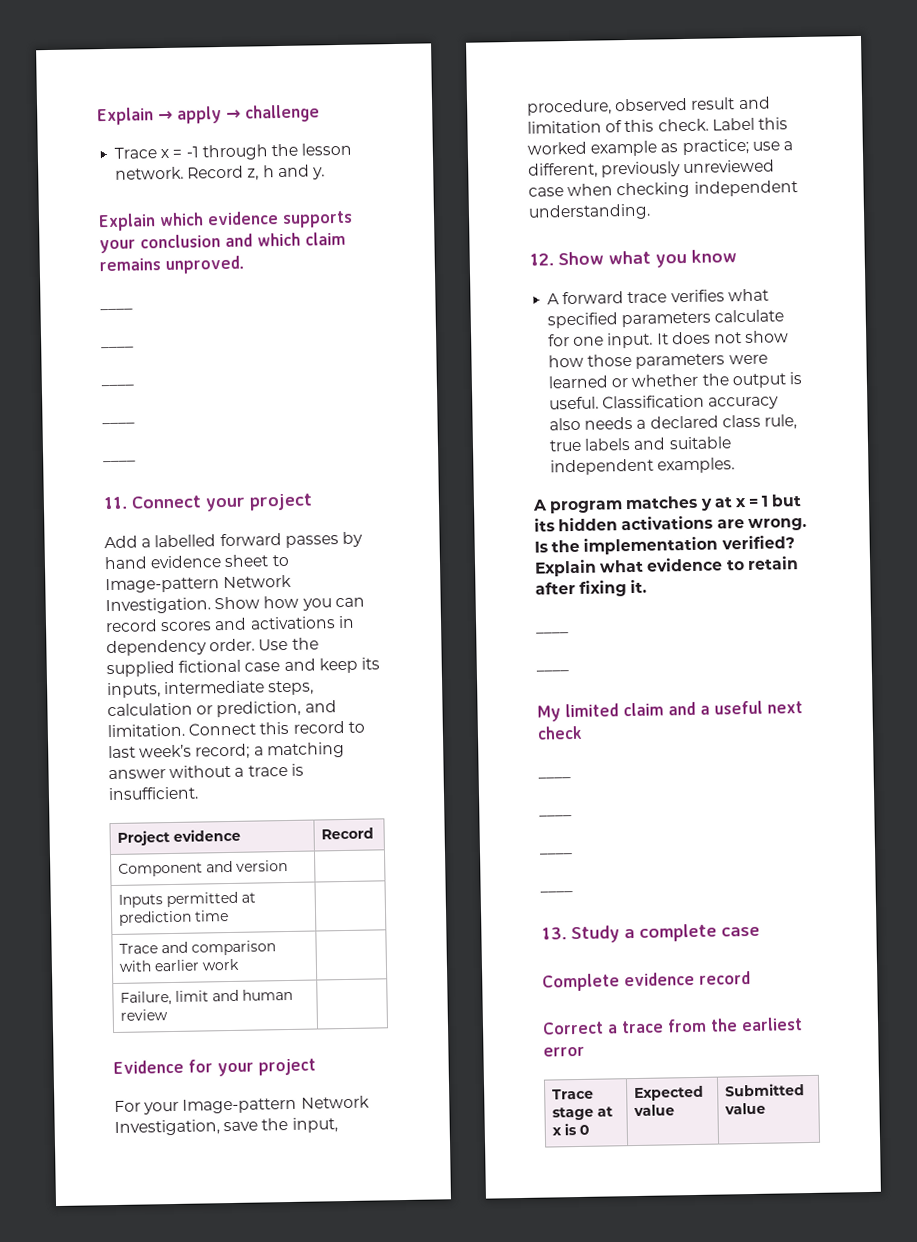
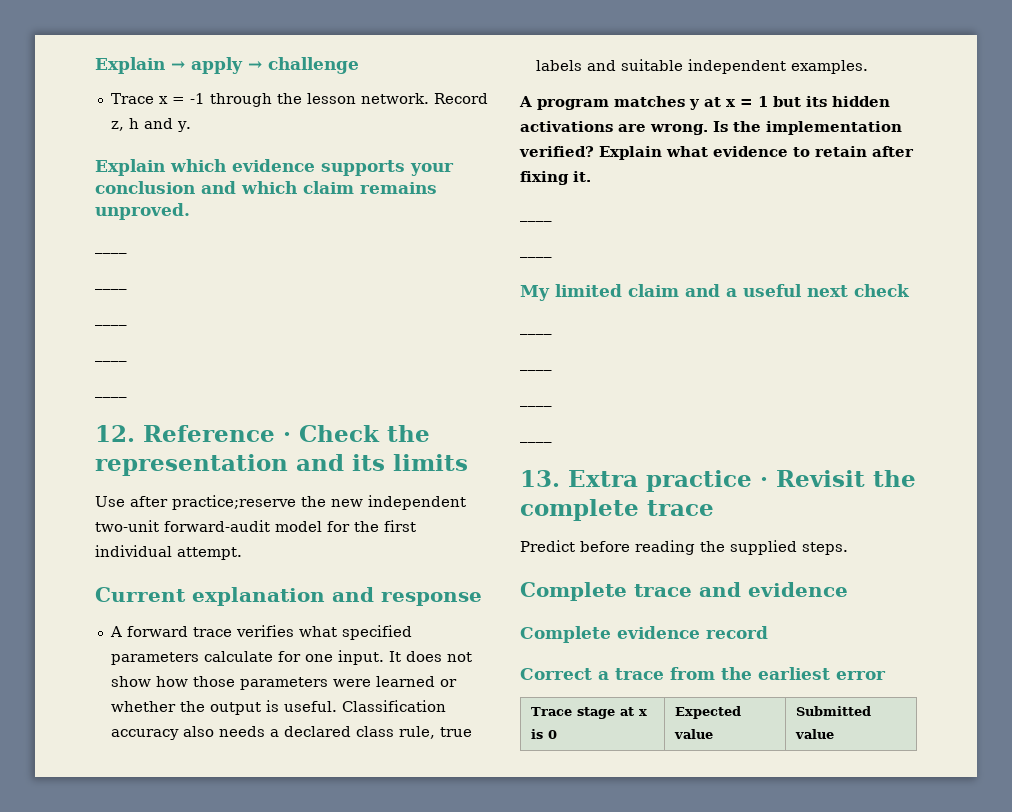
- 11. Connect your project
- Add a labelled forward passes by hand evidence sheet to Image-pattern Network Investigation. Show how you can record scores and activations in dependency order. Use the supplied fictional case and keep its inputs, intermediate steps, calculation or prediction, and limitation. Connect this record to last week’s record; a matching answer without a trace is insufficient.
- Project evidence | Record
- Component and version |
- Inputs permitted at prediction time |
- Trace and comparison with earlier work |
- Failure, limit and human review |
- Evidence for your project
- For your Image-pattern Network Investigation, save the input, procedure, observed result and limitation of this check. Label this worked example as practice; use a different, previously unreviewed case when checking independent understanding.
- 12. Show what you know
+ 12. Reference · Check the representation and its limits
+ Use after practice;reserve the new independent two-unit forward-audit model for the first individual attempt.
+ Current explanation and response
- 13. Study a complete case
+ 13. Extra practice · Revisit the complete trace
+ Predict before reading the supplied steps.
+ Complete trace and evidence

